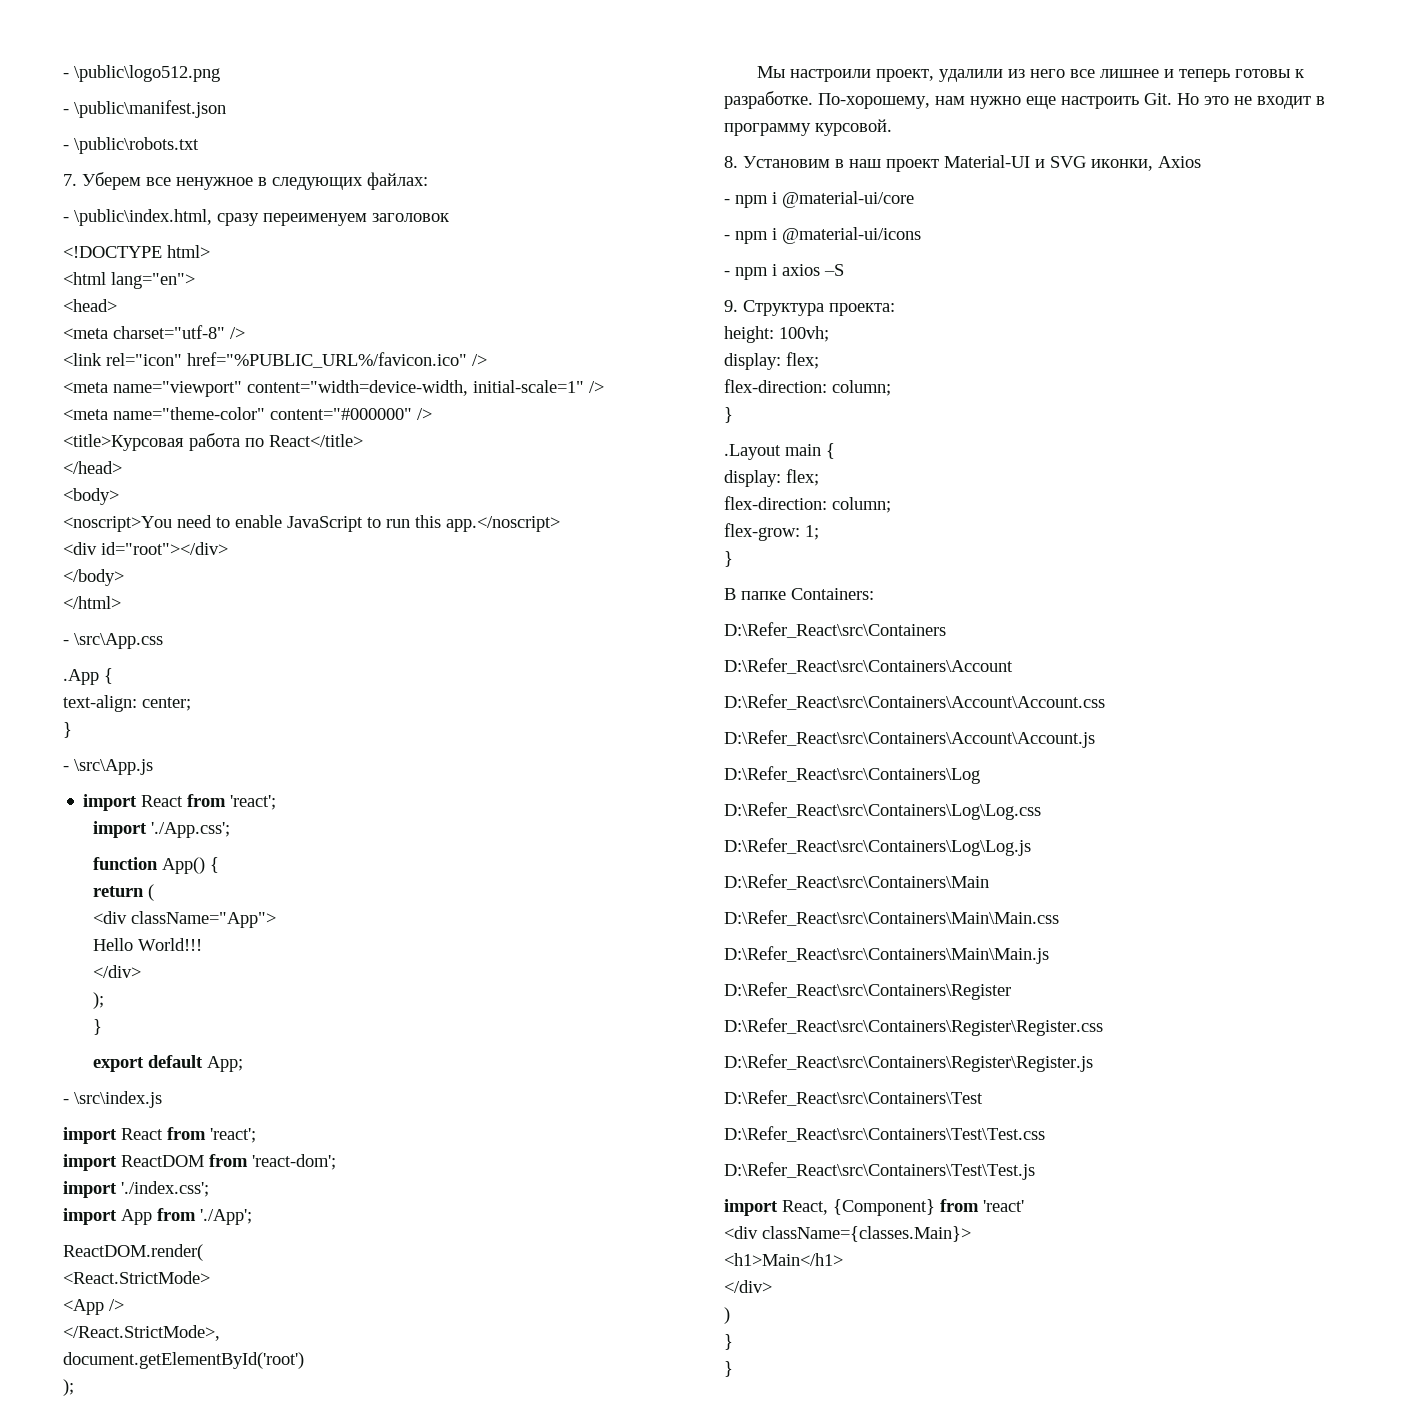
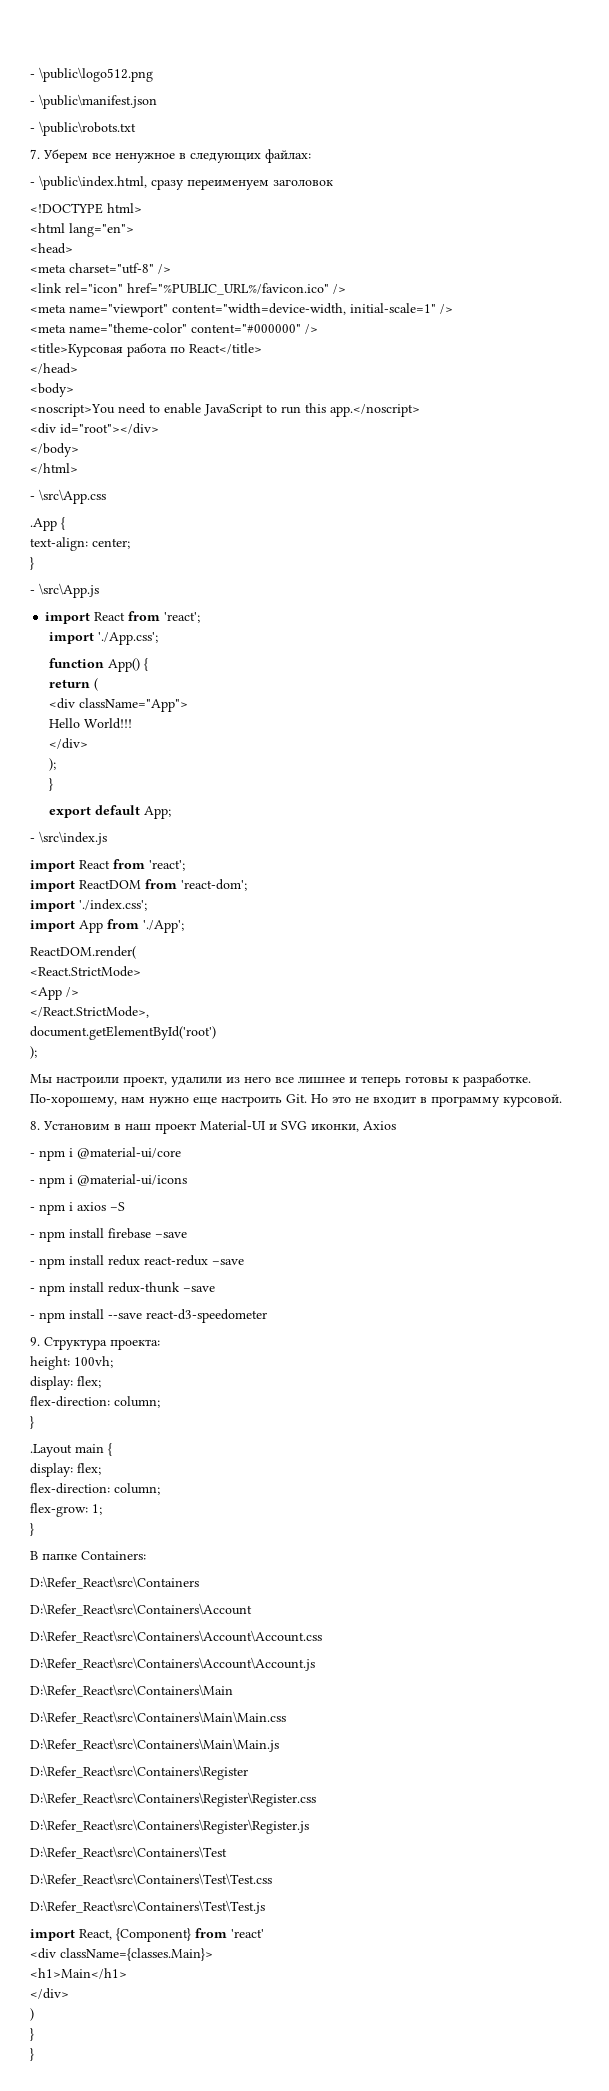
+ - npm install firebase –save
+ - npm install redux react-redux –save
+ - npm install redux-thunk –save
+ - npm install --save react-d3-speedometer
- D:\Refer_React\src\Containers\Log
- D:\Refer_React\src\Containers\Log\Log.css
- D:\Refer_React\src\Containers\Log\Log.js

